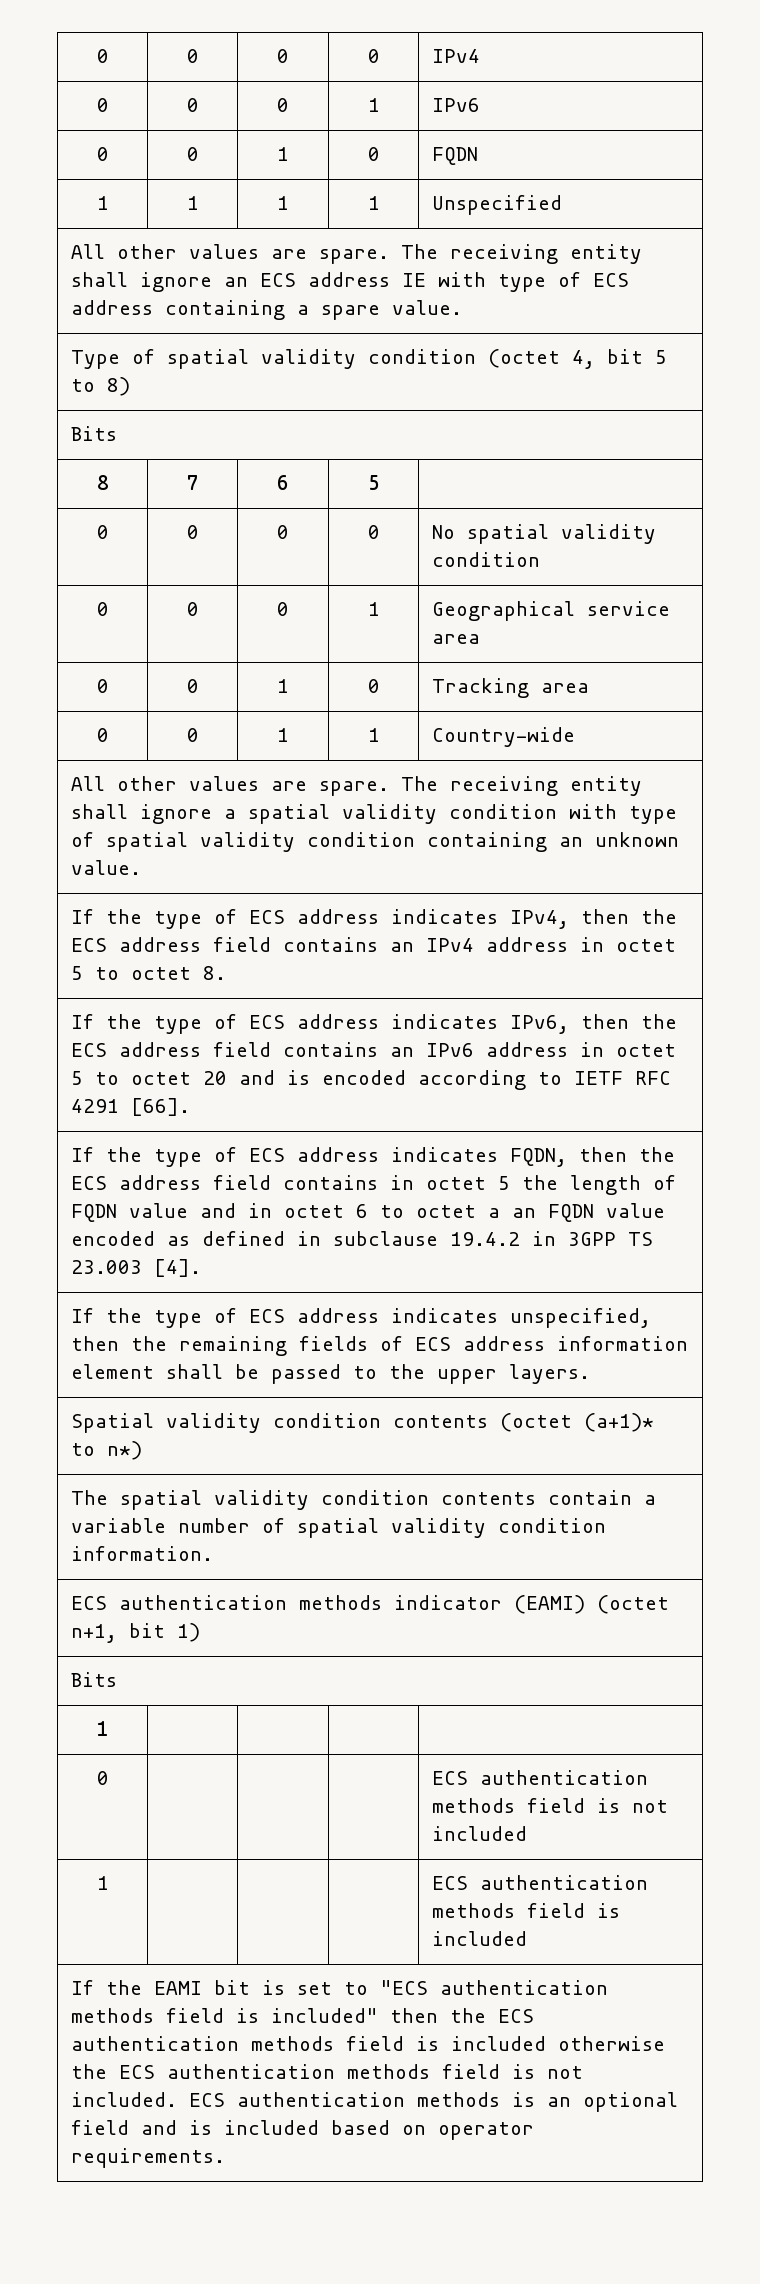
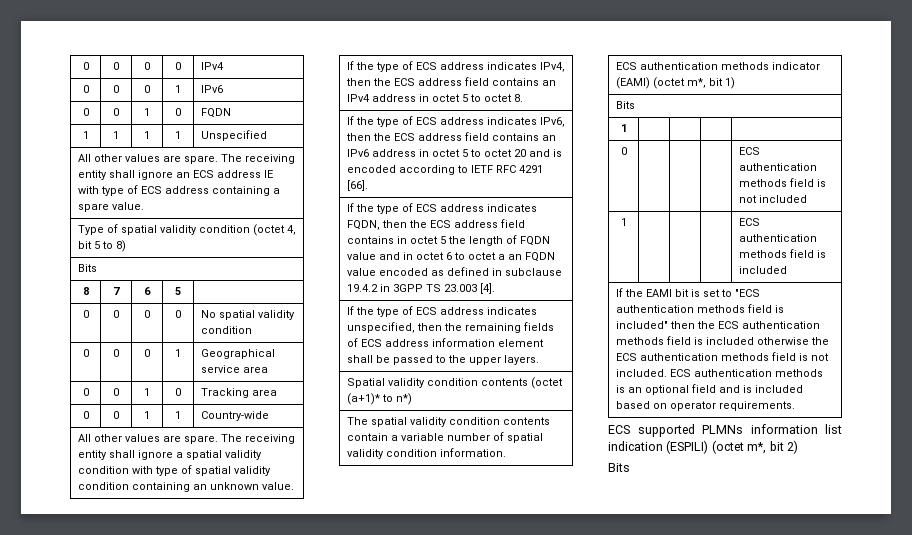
- ECS authentication methods indicator (EAMI) (octet n+1, bit 1)
+ ECS authentication methods indicator (EAMI) (octet m*, bit 1)
+ ECS supported PLMNs information list indication (ESPILI) (octet m*, bit 2)
+ Bits

